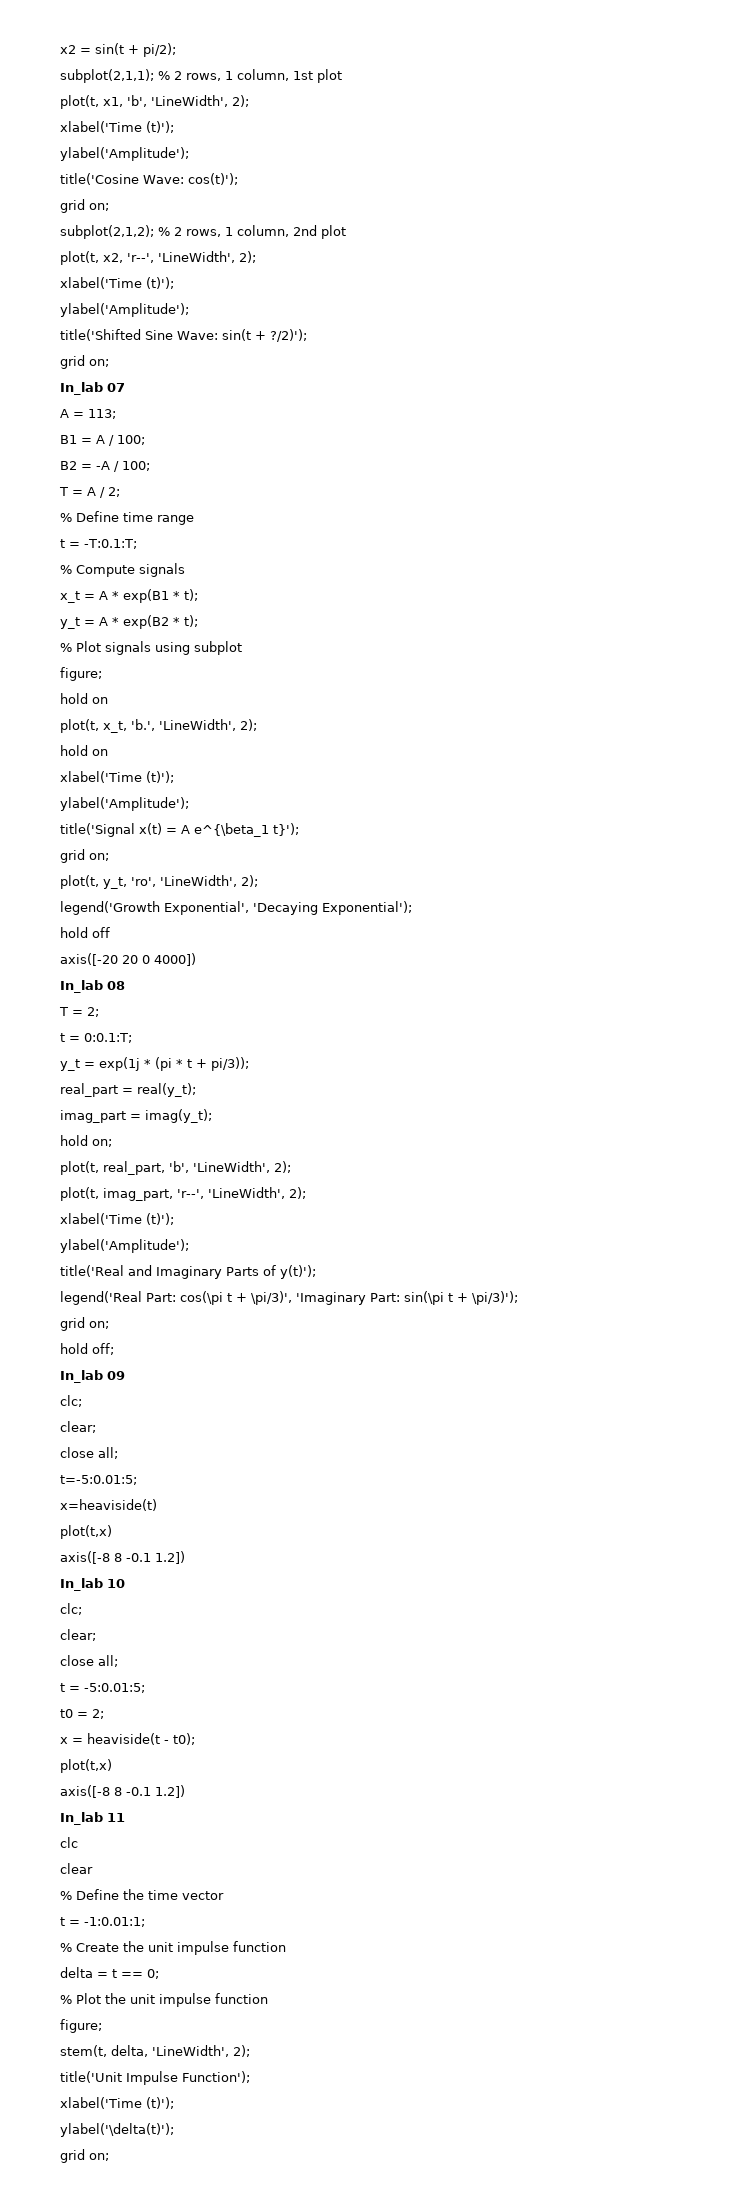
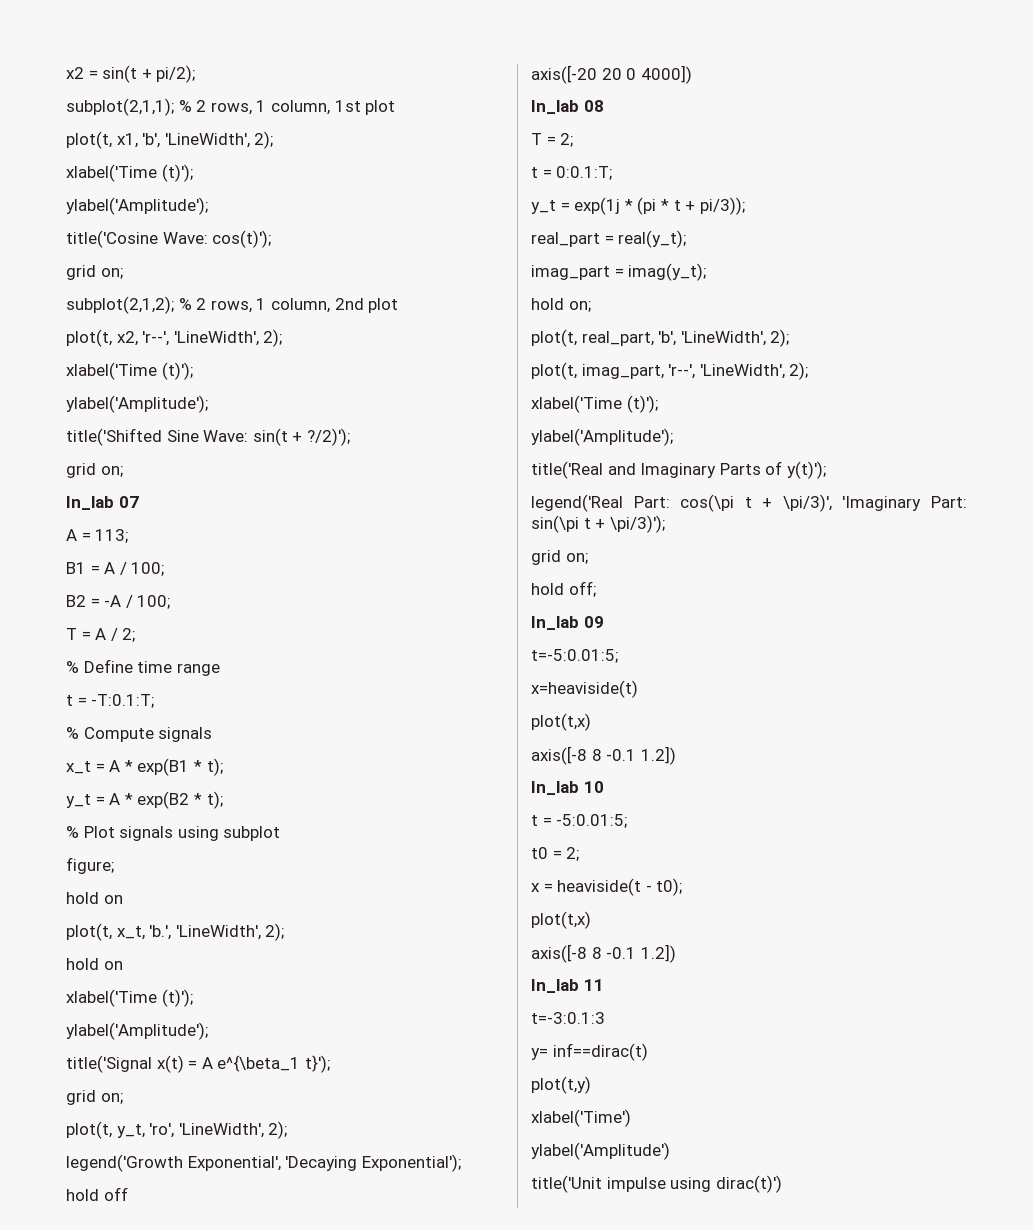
  In_lab 09
- clc;
- clear;
- close all;
  In_lab 10
- clc;
- clear;
- close all;
- clc
- clear
- % Define the time vector
- t = -1:0.01:1;
- % Create the unit impulse function
- delta = t == 0;
- % Plot the unit impulse function
- figure;
- stem(t, delta, 'LineWidth', 2);
- title('Unit Impulse Function');
- xlabel('Time (t)');
- ylabel('\delta(t)');
- grid on;
+ t=-3:0.1:3
+ y= inf==dirac(t)
+ plot(t,y)
+ xlabel('Time')
+ ylabel('Amplitude')
+ title('Unit impulse using dirac(t)')

